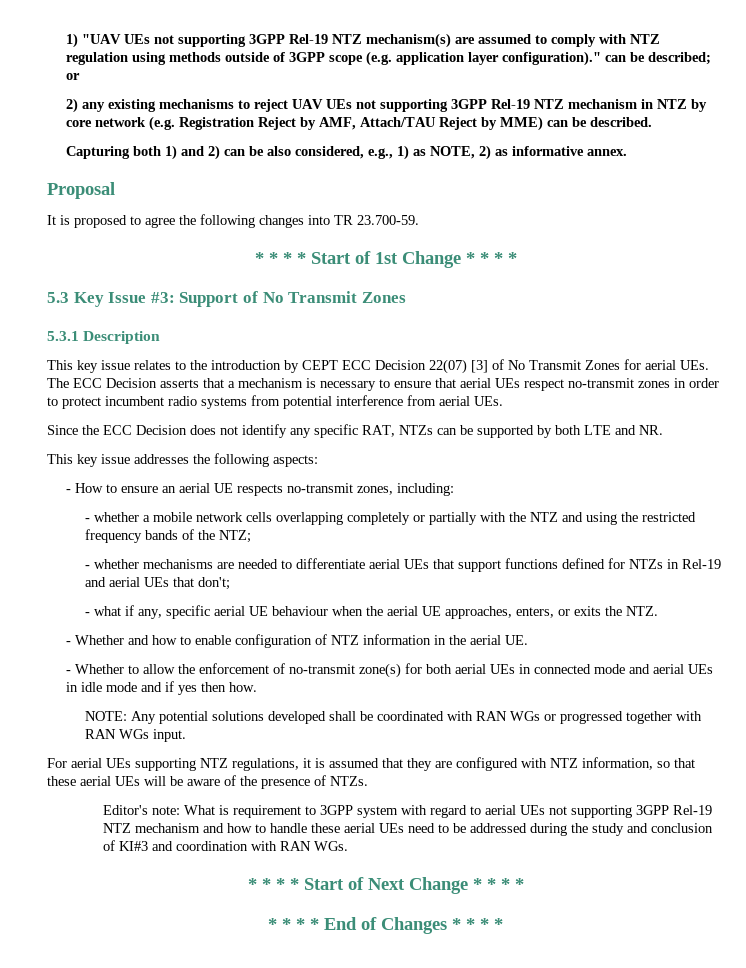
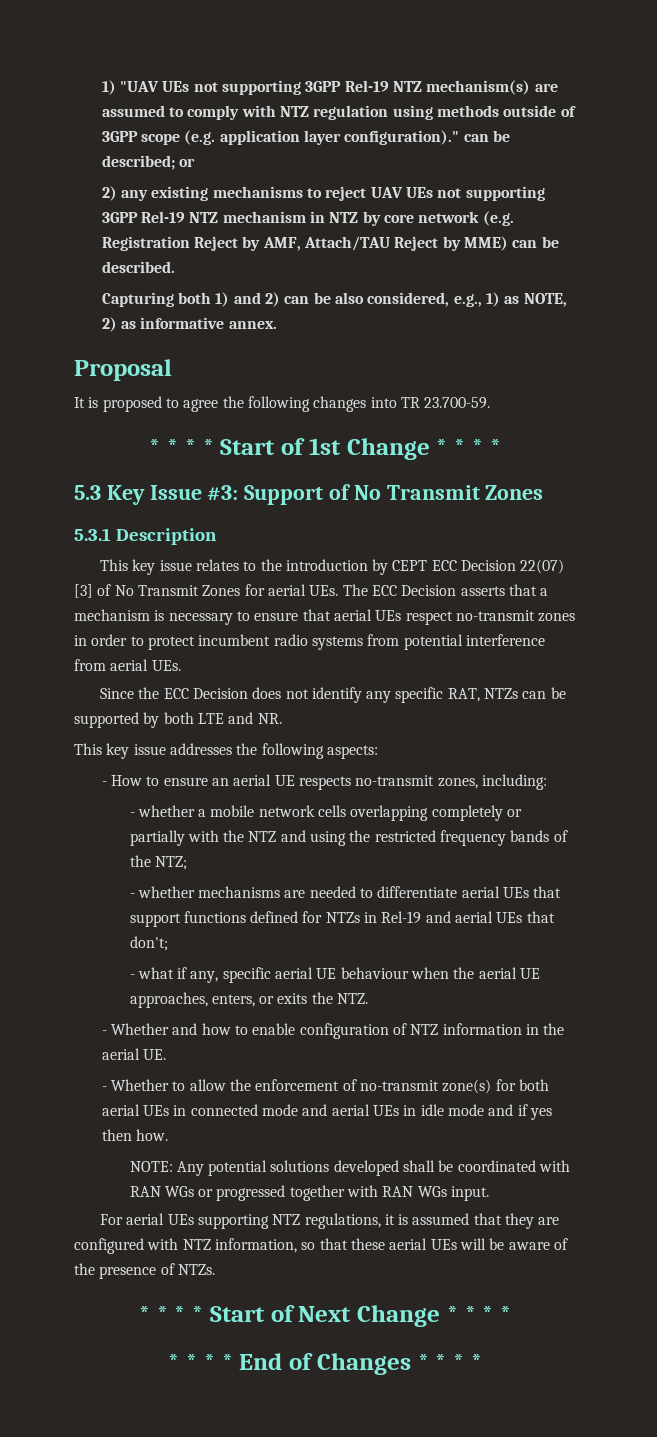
- Editor's note: What is requirement to 3GPP system with regard to aerial UEs not supporting 3GPP Rel-19 NTZ mechanism and how to handle these aerial UEs need to be addressed during the study and conclusion of KI#3 and coordination with RAN WGs.

